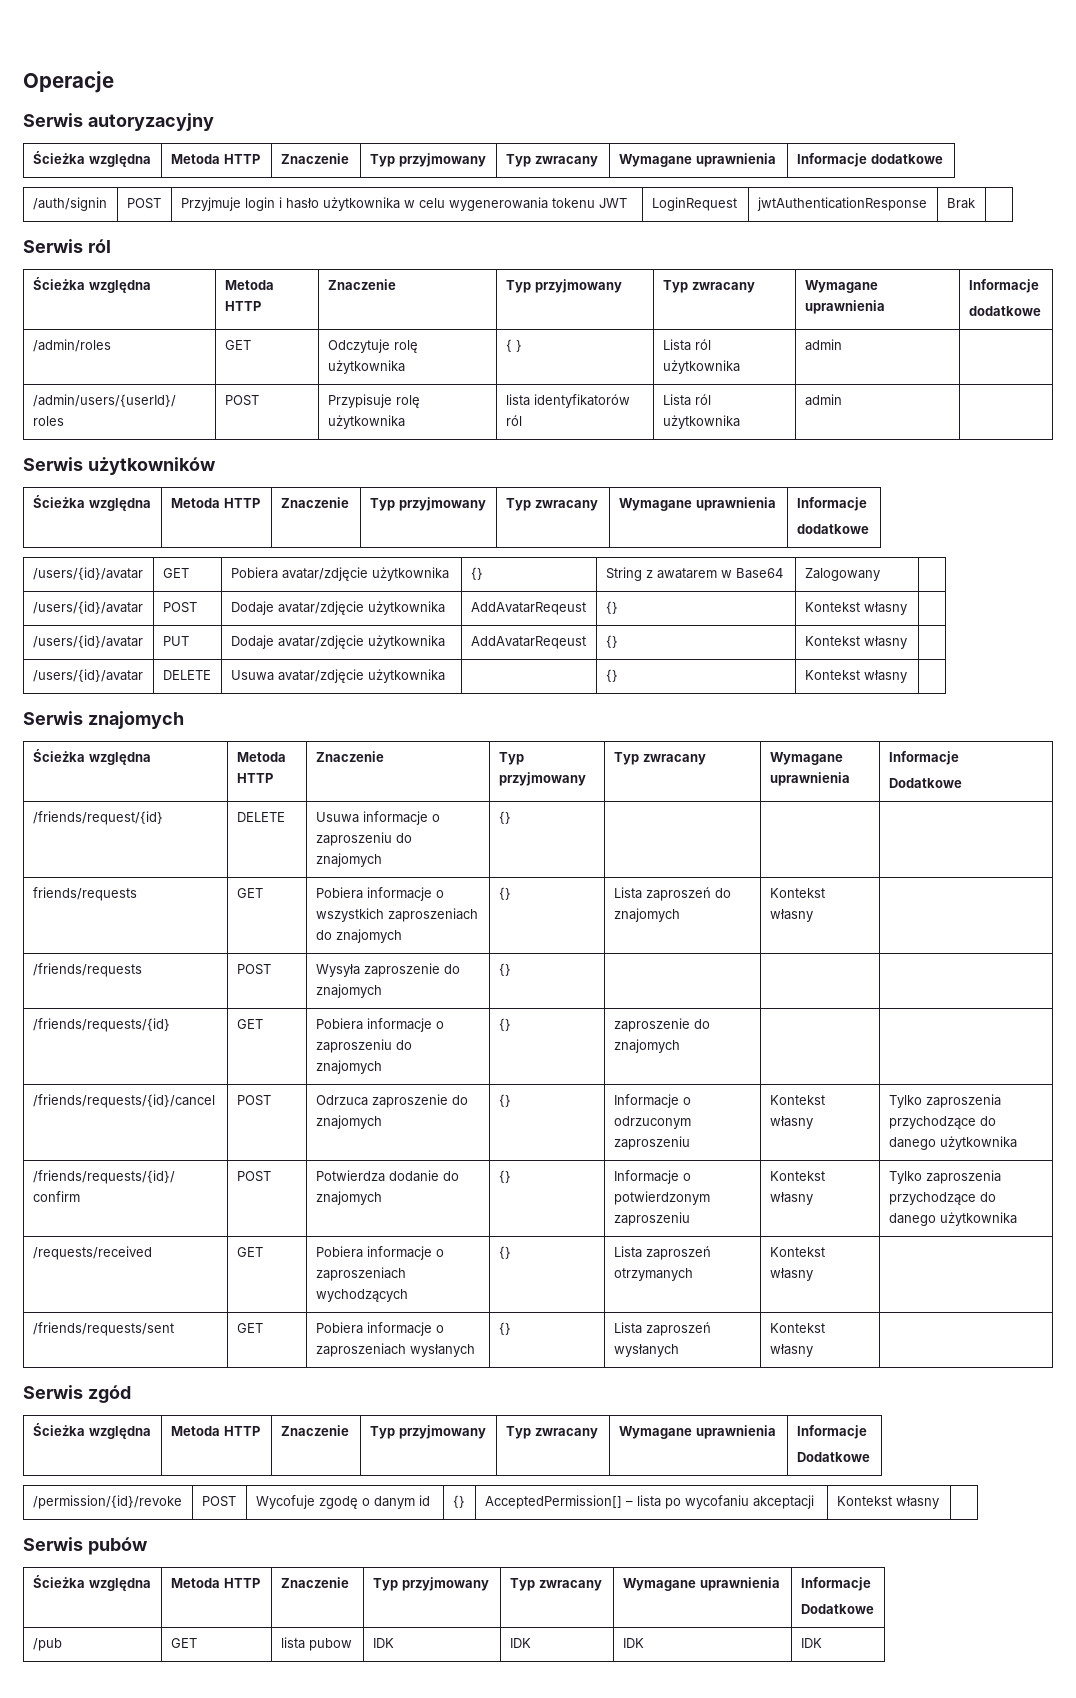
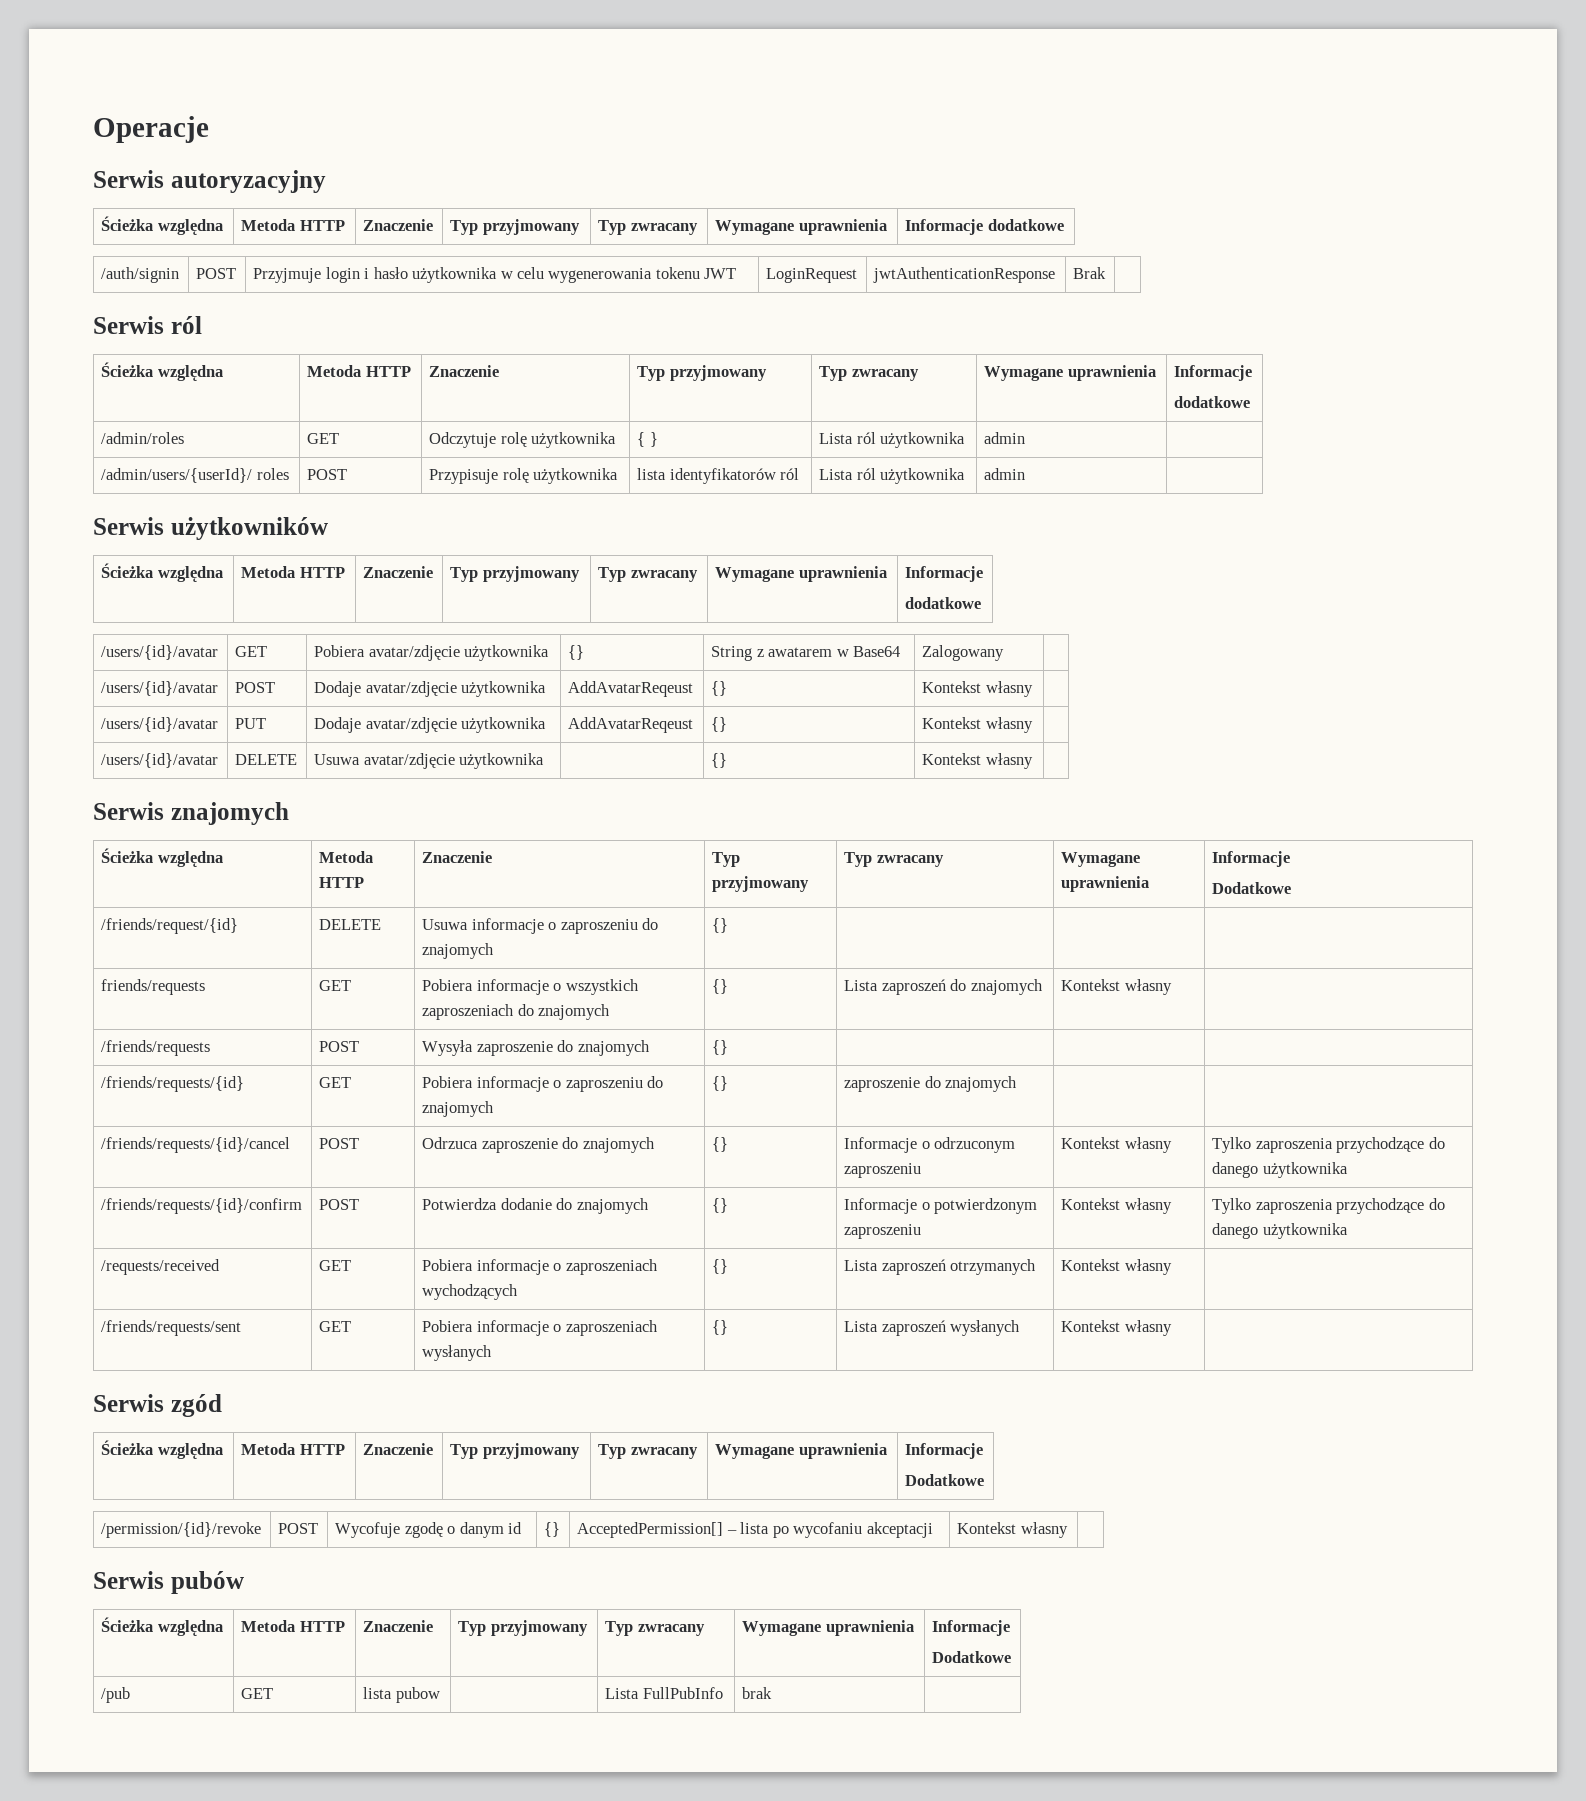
- /pub | GET | lista pubow | IDK | IDK | IDK | IDK
+ /pub | GET | lista pubow | | Lista FullPubInfo | brak |

